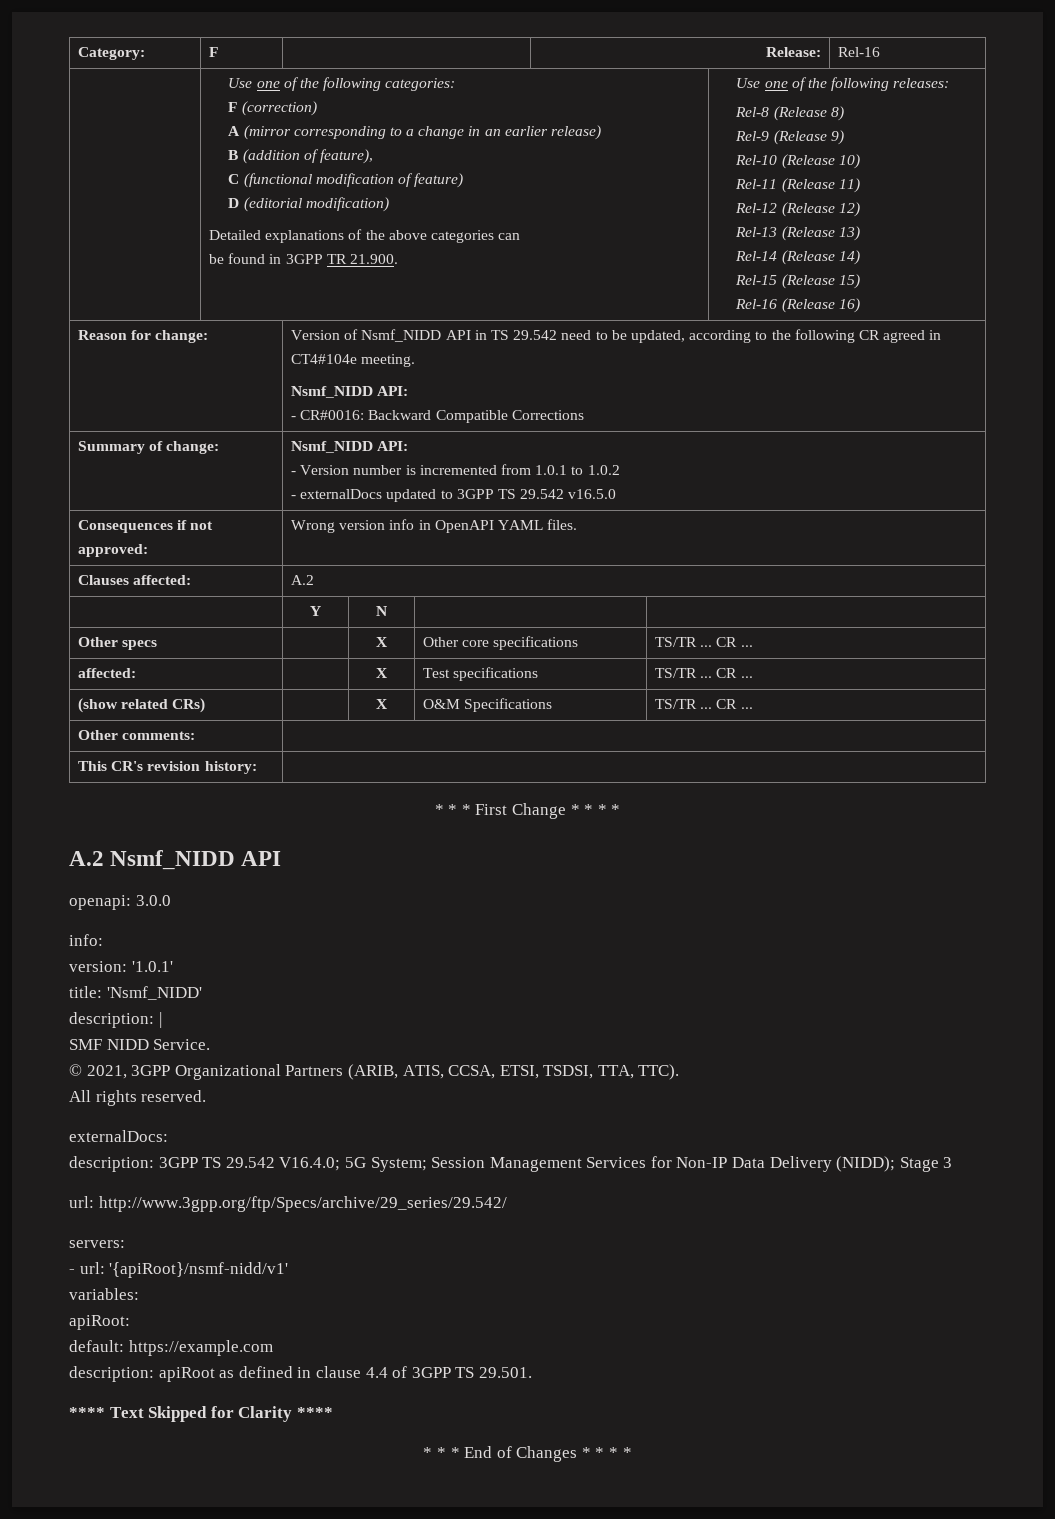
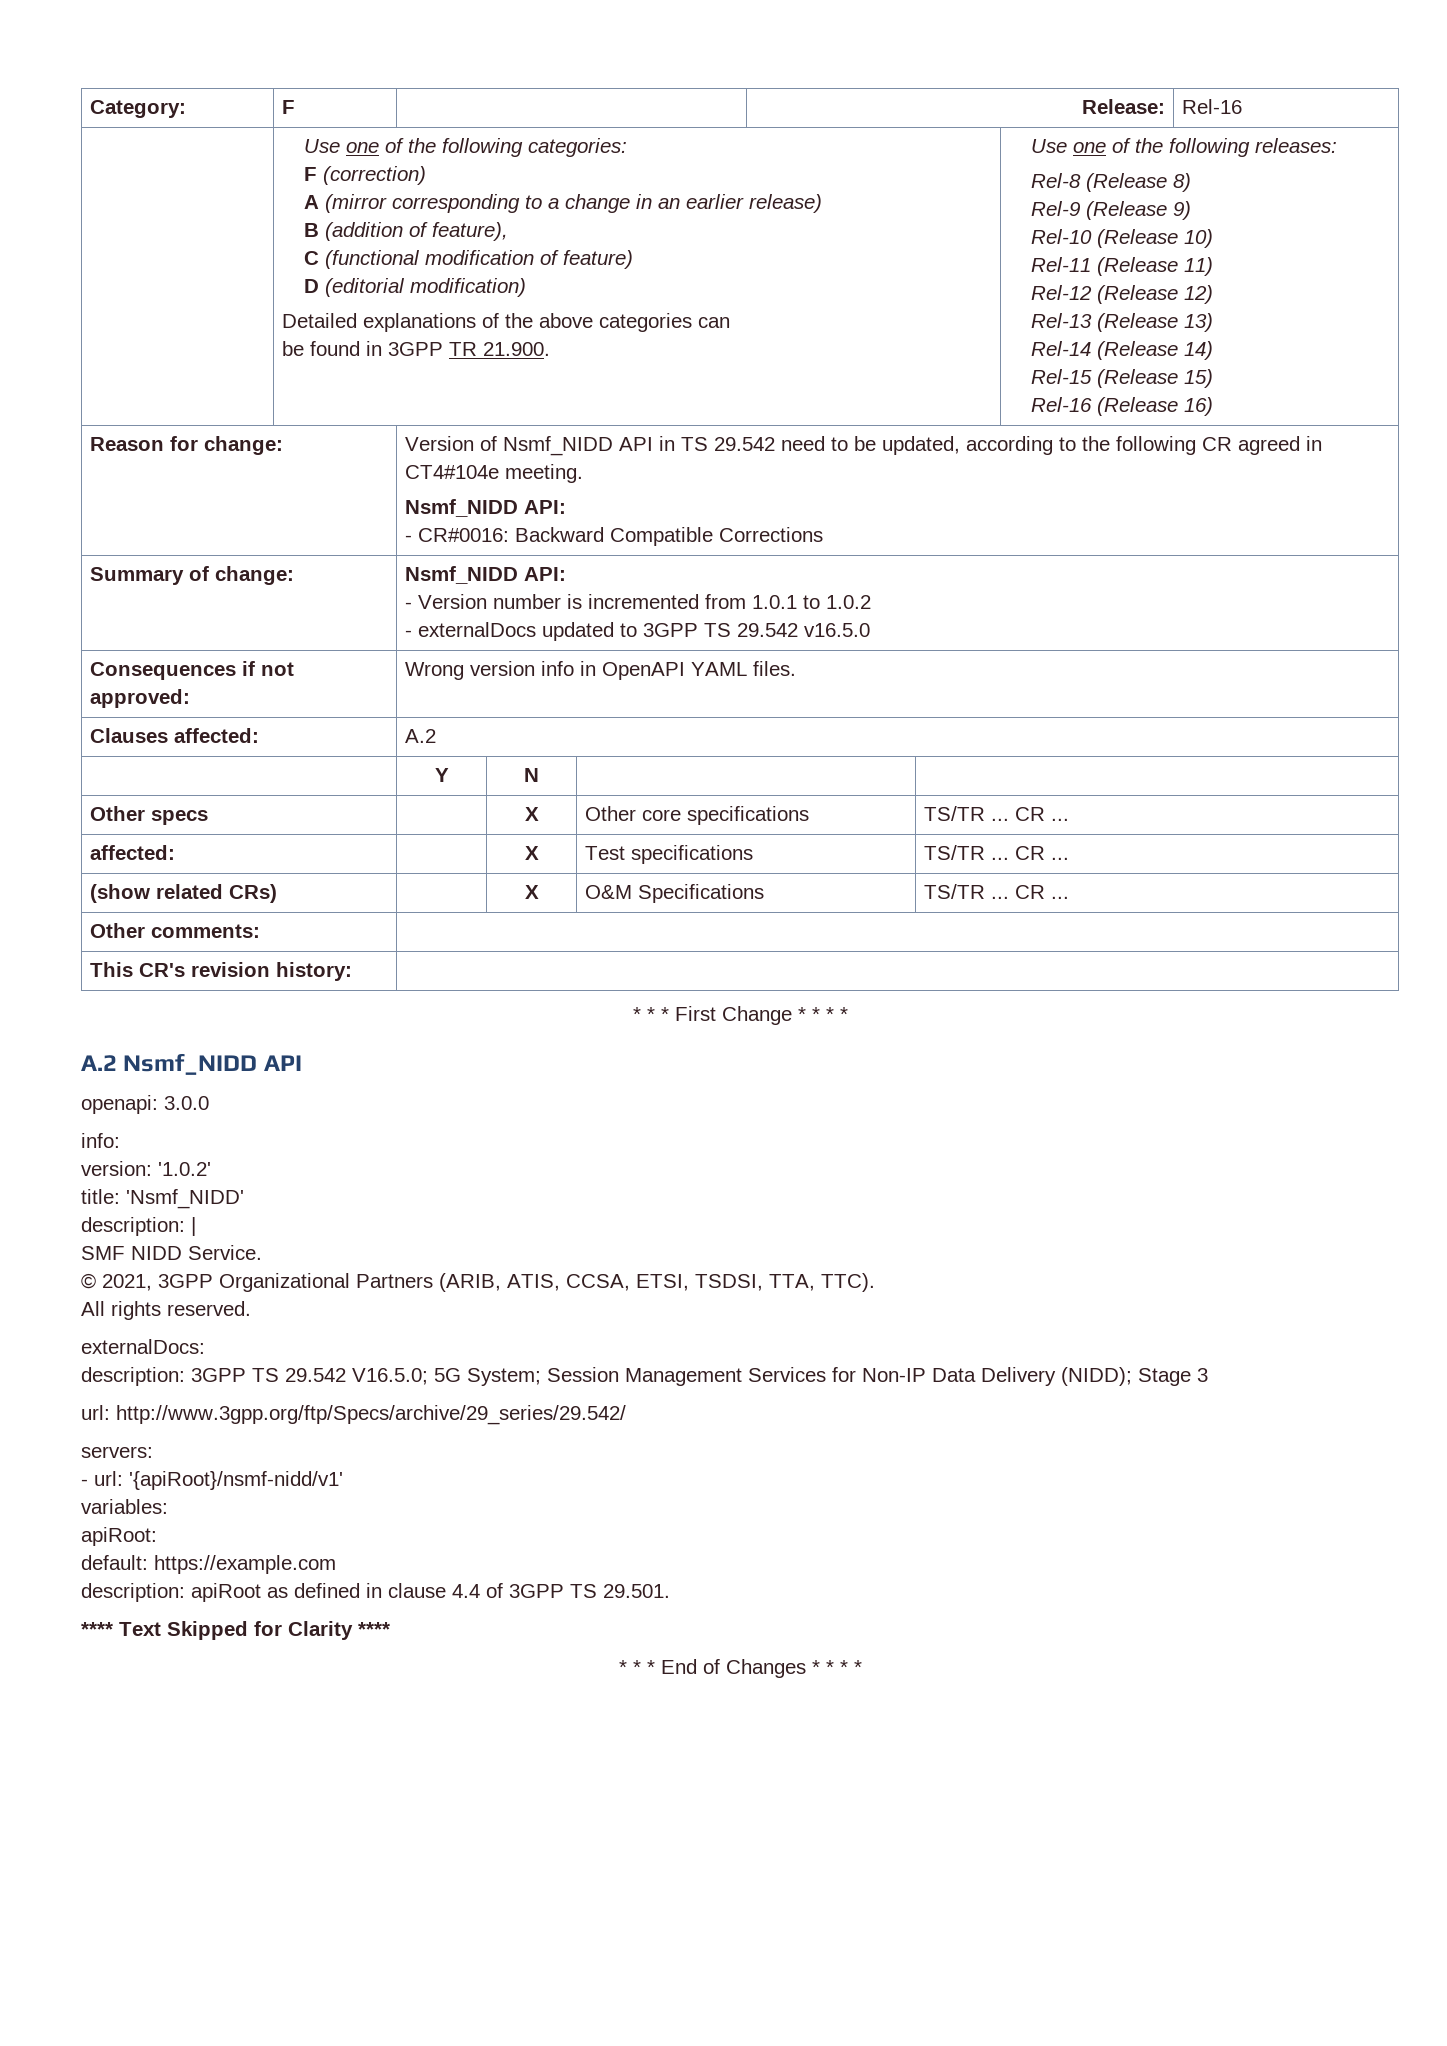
- version: '1.0.1'
+ version: '1.0.2'
- description: 3GPP TS 29.542 V16.4.0; 5G System; Session Management Services for Non-IP Data Delivery (NIDD); Stage 3
+ description: 3GPP TS 29.542 V16.5.0; 5G System; Session Management Services for Non-IP Data Delivery (NIDD); Stage 3

